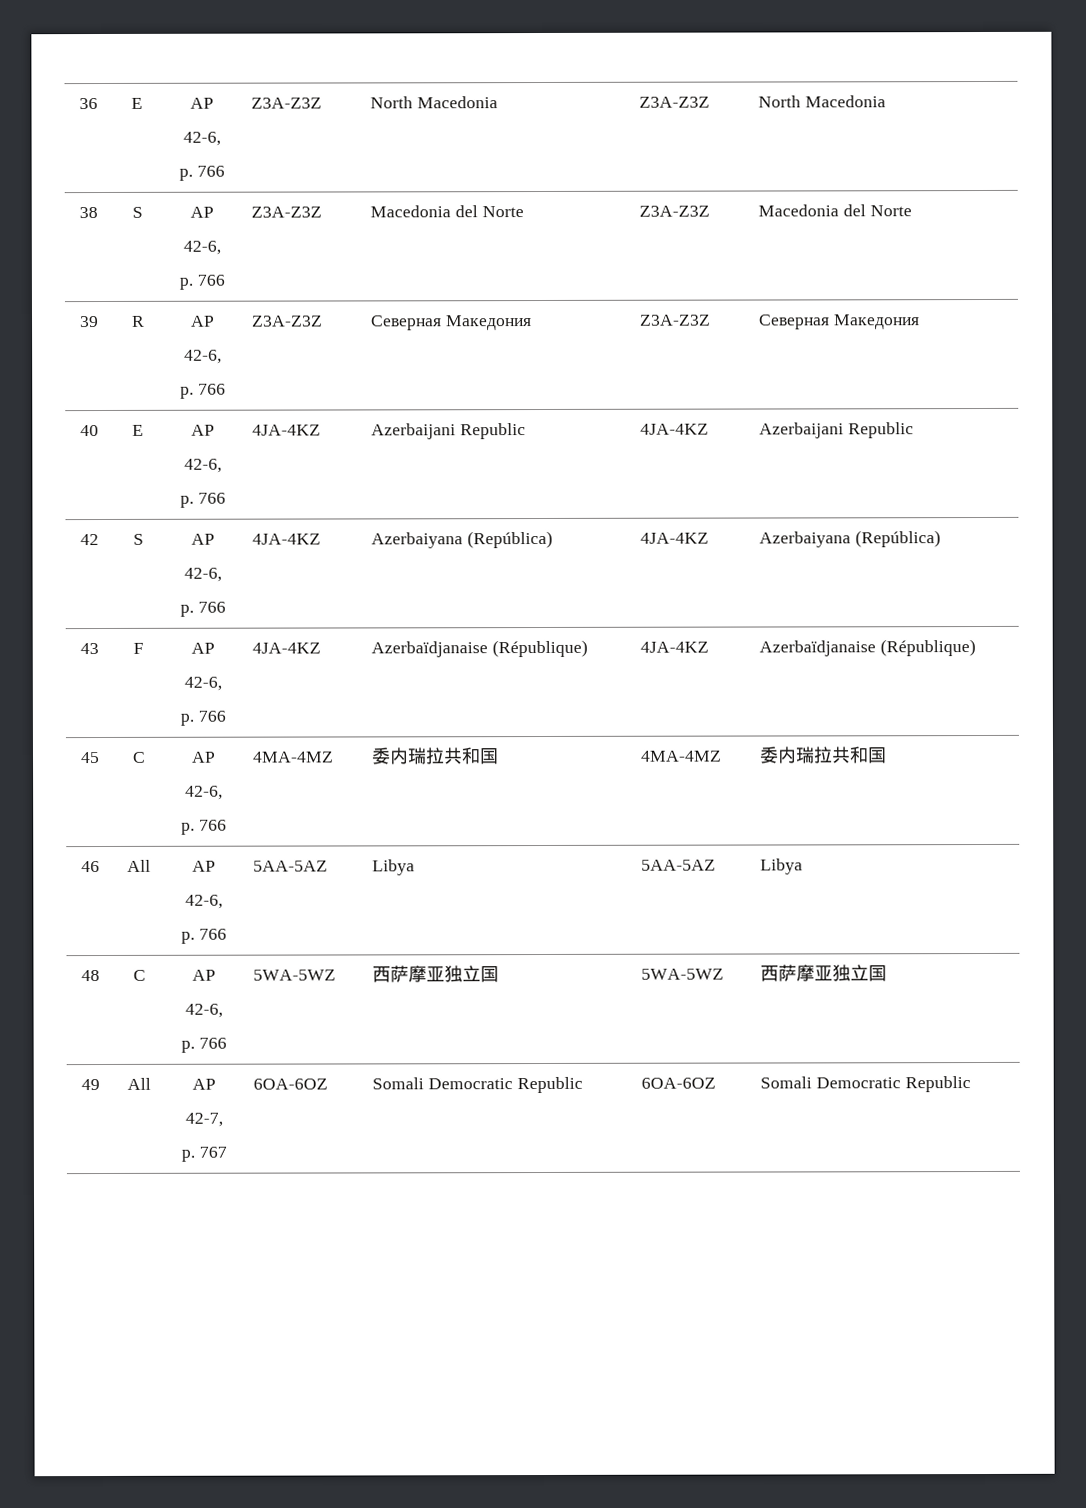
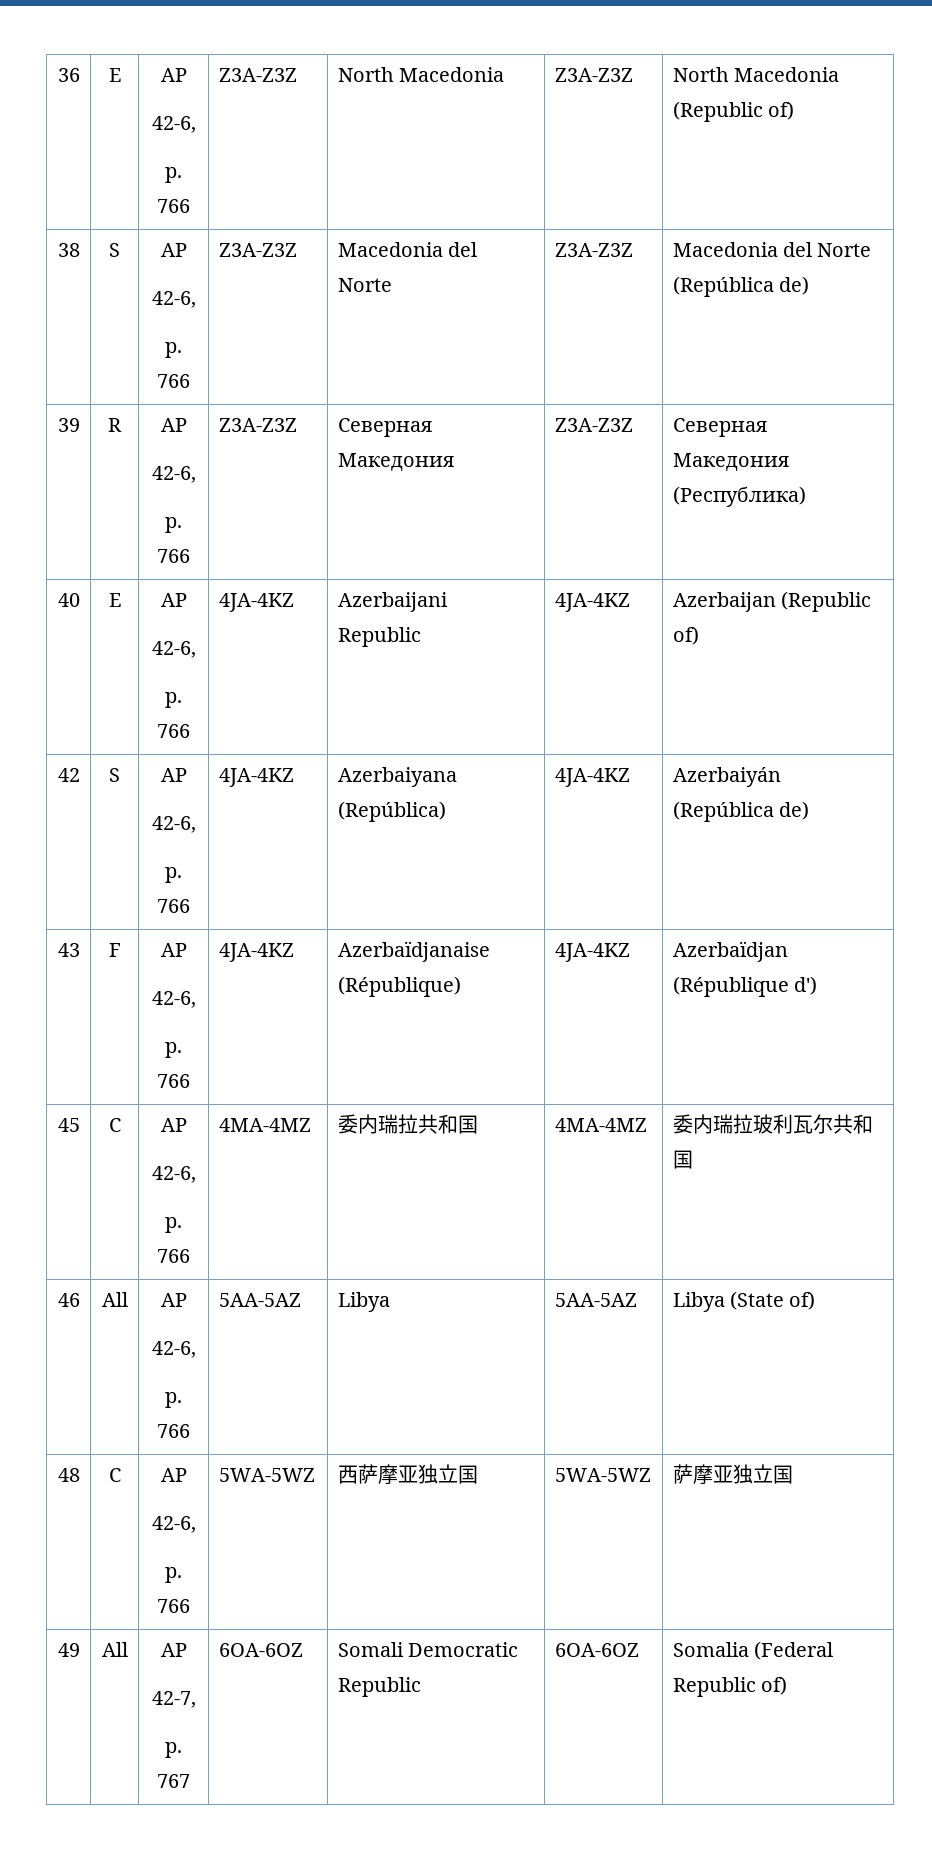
  36 | E | AP
  42-6,
- p. 766 | Z3A-Z3Z | North Macedonia | Z3A-Z3Z | North Macedonia
+ p. 766 | Z3A-Z3Z | North Macedonia | Z3A-Z3Z | North Macedonia (Republic of)
  38 | S | AP
  42-6,
- p. 766 | Z3A-Z3Z | Macedonia del Norte | Z3A-Z3Z | Macedonia del Norte
+ p. 766 | Z3A-Z3Z | Macedonia del Norte | Z3A-Z3Z | Macedonia del Norte (República de)
  39 | R | AP
  42-6,
- p. 766 | Z3A-Z3Z | Северная Македония | Z3A-Z3Z | Северная Македония
+ p. 766 | Z3A-Z3Z | Северная Македония | Z3A-Z3Z | Северная Македония (Республика)
  40 | E | AP
  42-6,
- p. 766 | 4JA-4KZ | Azerbaijani Republic | 4JA-4KZ | Azerbaijani Republic
+ p. 766 | 4JA-4KZ | Azerbaijani Republic | 4JA-4KZ | Azerbaijan (Republic of)
  42 | S | AP
  42-6,
- p. 766 | 4JA-4KZ | Azerbaiyana (República) | 4JA-4KZ | Azerbaiyana (República)
+ p. 766 | 4JA-4KZ | Azerbaiyana (República) | 4JA-4KZ | Azerbaiyán (República de)
  43 | F | AP
  42-6,
- p. 766 | 4JA-4KZ | Azerbaïdjanaise (République) | 4JA-4KZ | Azerbaïdjanaise (République)
+ p. 766 | 4JA-4KZ | Azerbaïdjanaise (République) | 4JA-4KZ | Azerbaïdjan (République d')
  45 | C | AP
  42-6,
- p. 766 | 4MA-4MZ | 委内瑞拉共和国 | 4MA-4MZ | 委内瑞拉共和国
+ p. 766 | 4MA-4MZ | 委内瑞拉共和国 | 4MA-4MZ | 委内瑞拉玻利瓦尔共和国
  46 | All | AP
  42-6,
- p. 766 | 5AA-5AZ | Libya | 5AA-5AZ | Libya
+ p. 766 | 5AA-5AZ | Libya | 5AA-5AZ | Libya (State of)
  48 | C | AP
  42-6,
- p. 766 | 5WA-5WZ | 西萨摩亚独立国 | 5WA-5WZ | 西萨摩亚独立国
+ p. 766 | 5WA-5WZ | 西萨摩亚独立国 | 5WA-5WZ | 萨摩亚独立国
  49 | All | AP
  42-7,
- p. 767 | 6OA-6OZ | Somali Democratic Republic | 6OA-6OZ | Somali Democratic Republic
+ p. 767 | 6OA-6OZ | Somali Democratic Republic | 6OA-6OZ | Somalia (Federal Republic of)

